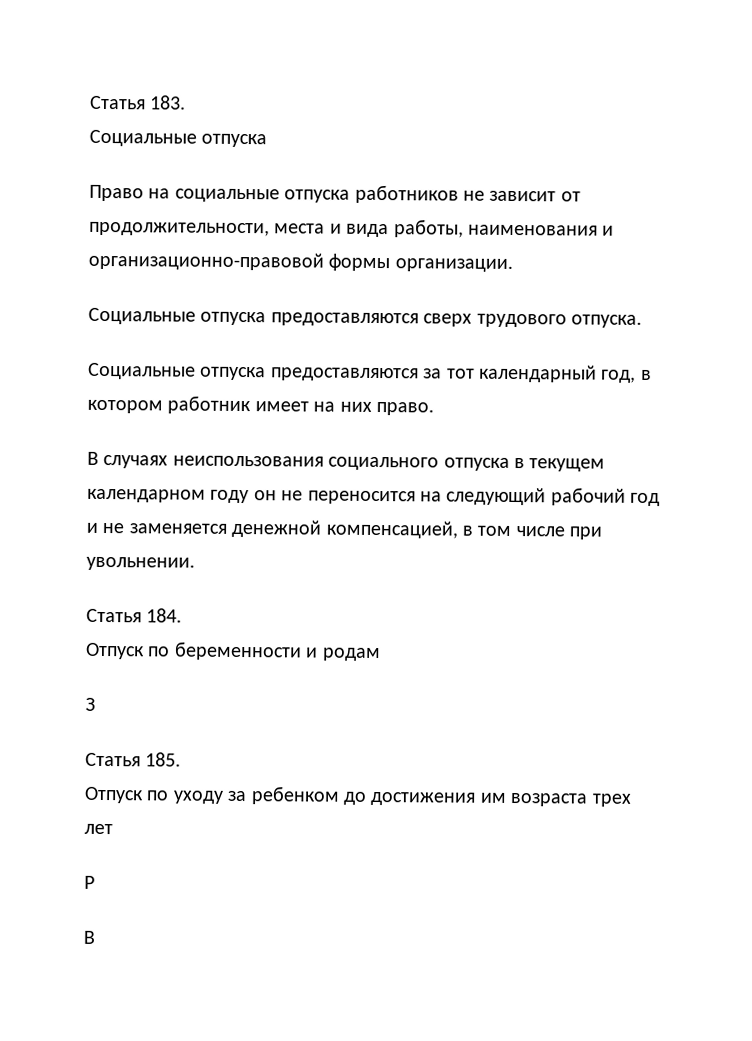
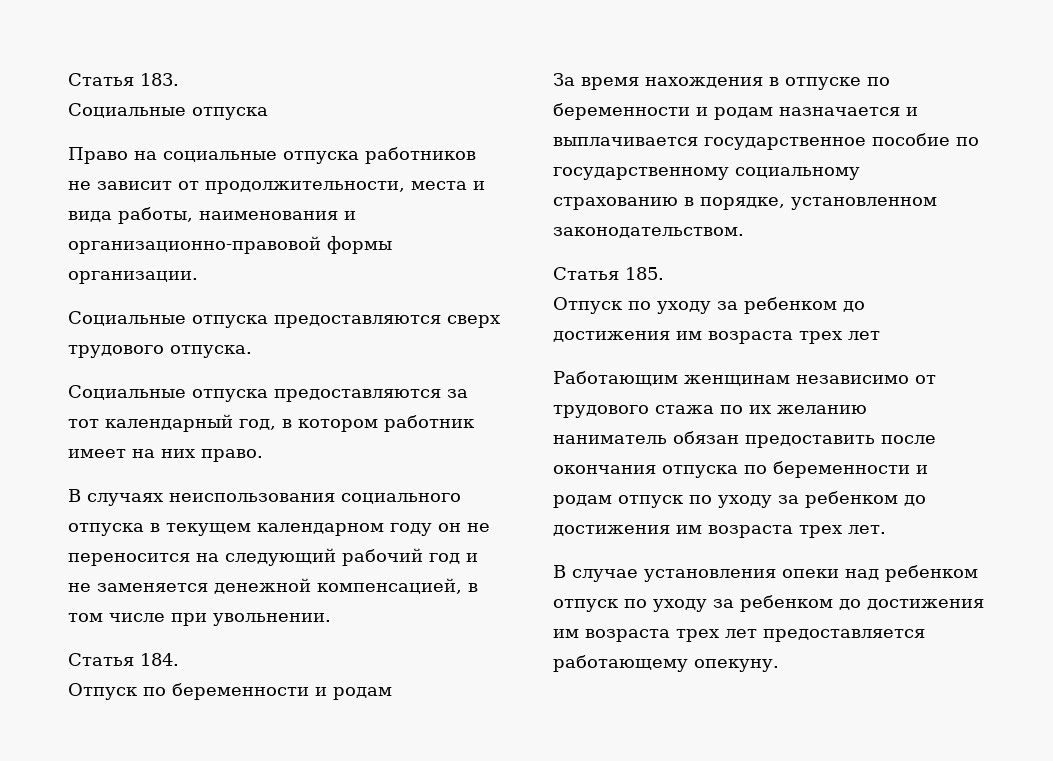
- З
+ За время нахождения в отпуске по беременности и родам назначается и выплачивается государственное пособие по государственному социальному страхованию в порядке, установленном законодательством.
- Р
- В
+ Работающим женщинам независимо от трудового стажа по их желанию наниматель обязан предоставить после окончания отпуска по беременности и родам отпуск по уходу за ребенком до достижения им возраста трех лет.
+ В случае установления опеки над ребенком отпуск по уходу за ребенком до достижения им возраста трех лет предоставляется работающему опекуну.

